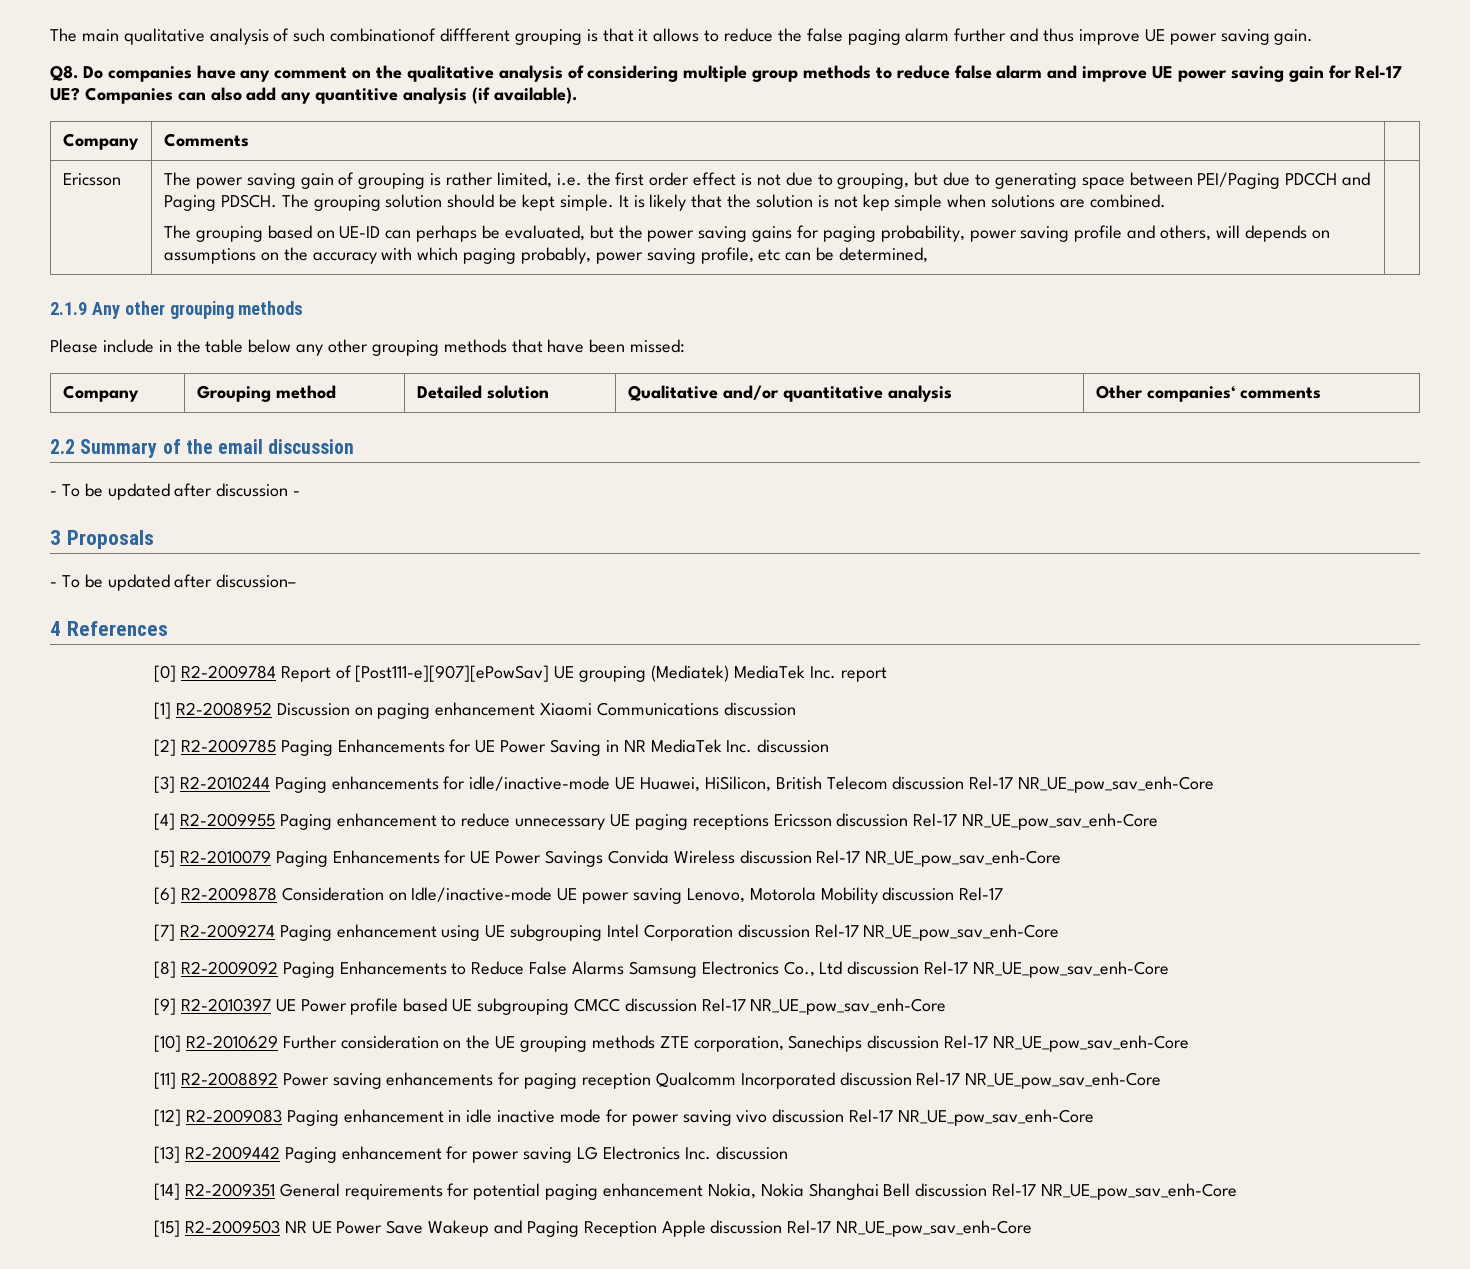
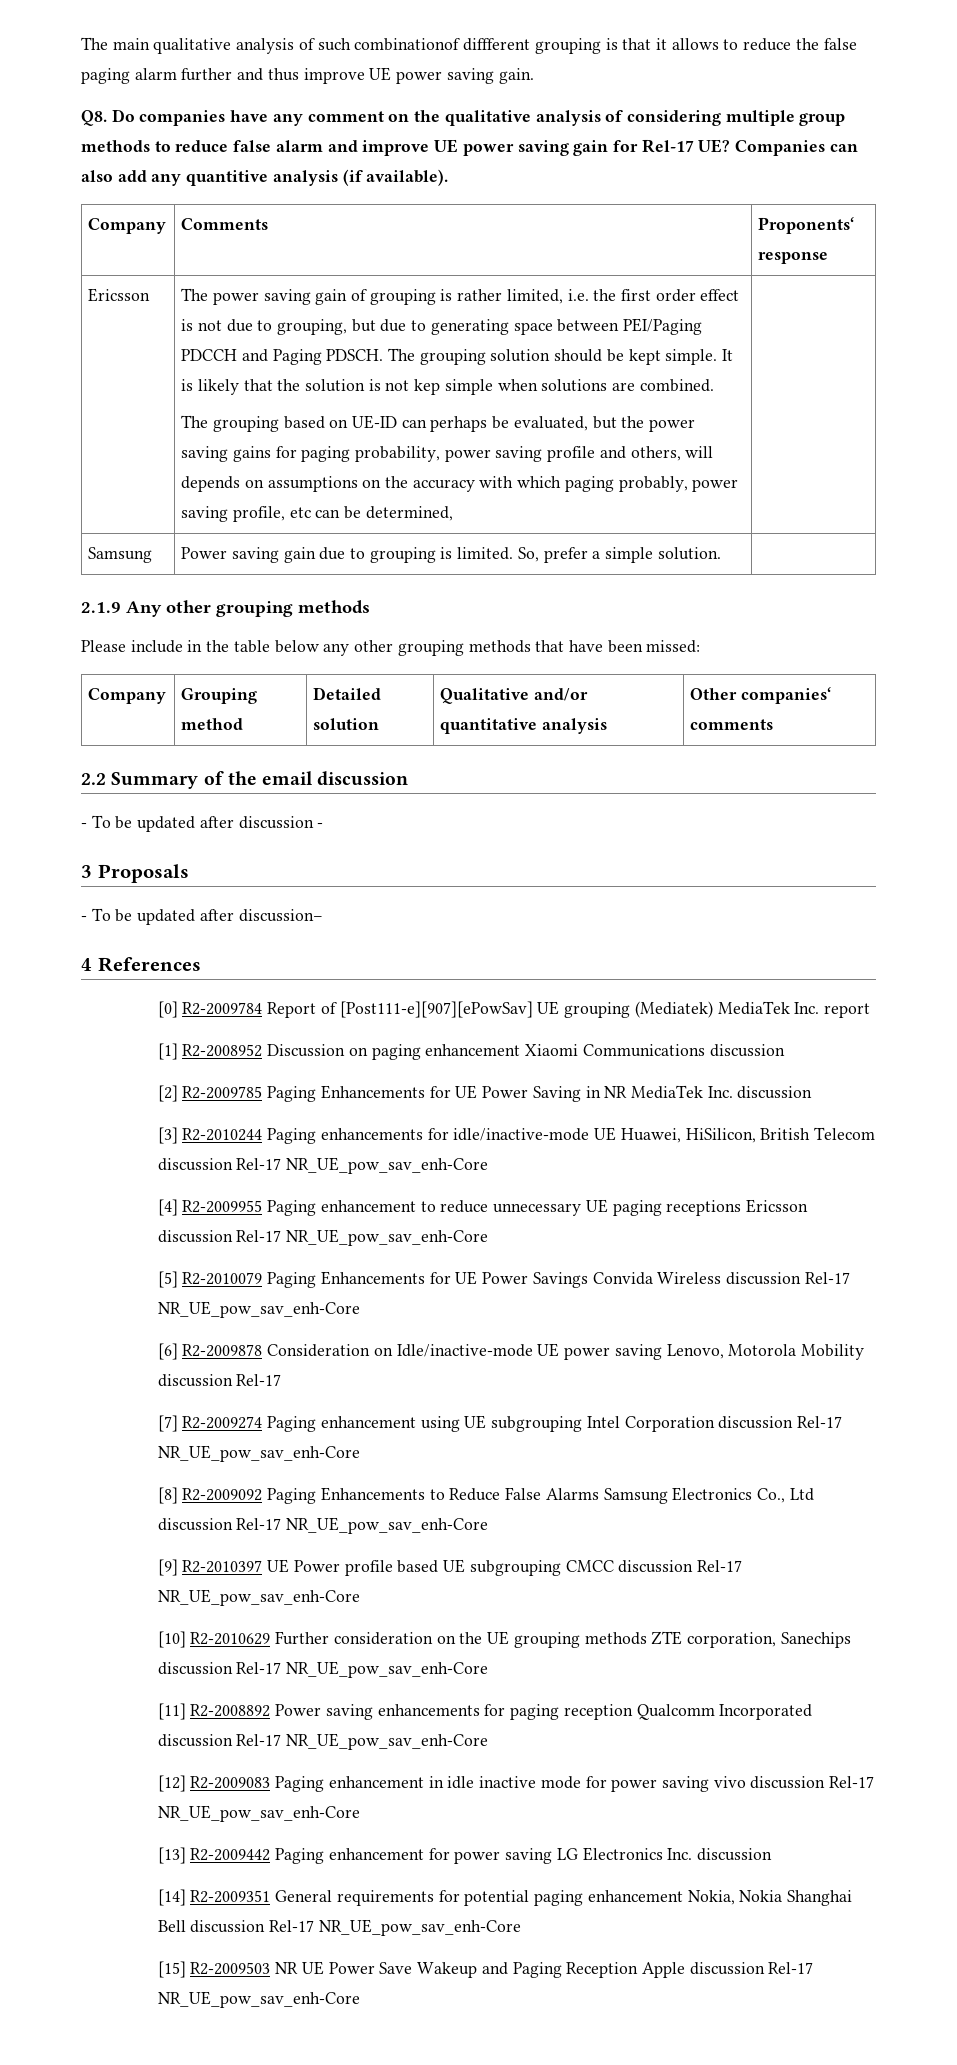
- Company | Comments |
+ Company | Comments | Proponents‘ response
+ Samsung | Power saving gain due to grouping is limited. So, prefer a simple solution. |

